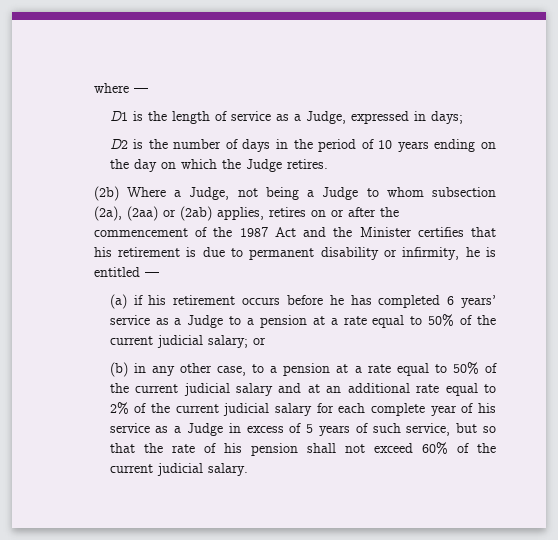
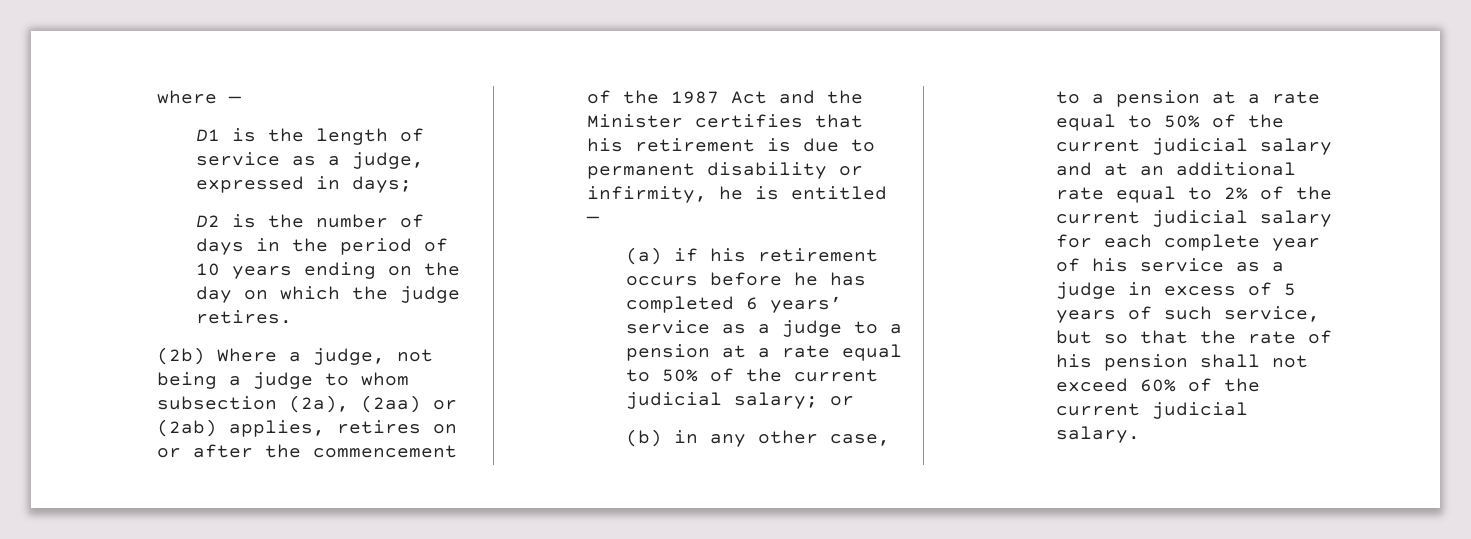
- D1 is the length of service as a Judge, expressed in days;
+ D1 is the length of service as a judge, expressed in days;
- D2 is the number of days in the period of 10 years ending on the day on which the Judge retires.
+ D2 is the number of days in the period of 10 years ending on the day on which the judge retires.
- (2b) Where a Judge, not being a Judge to whom subsection (2a), (2aa) or (2ab) applies, retires on or after the commencement of the 1987 Act and the Minister certifies that his retirement is due to permanent disability or infirmity, he is entitled —
+ (2b) Where a judge, not being a judge to whom subsection (2a), (2aa) or (2ab) applies, retires on or after the commencement of the 1987 Act and the Minister certifies that his retirement is due to permanent disability or infirmity, he is entitled —
- (a) if his retirement occurs before he has completed 6 years’ service as a Judge to a pension at a rate equal to 50% of the current judicial salary; or
+ (a) if his retirement occurs before he has completed 6 years’ service as a judge to a pension at a rate equal to 50% of the current judicial salary; or
- (b) in any other case, to a pension at a rate equal to 50% of the current judicial salary and at an additional rate equal to 2% of the current judicial salary for each complete year of his service as a Judge in excess of 5 years of such service, but so that the rate of his pension shall not exceed 60% of the current judicial salary.
+ (b) in any other case, to a pension at a rate equal to 50% of the current judicial salary and at an additional rate equal to 2% of the current judicial salary for each complete year of his service as a judge in excess of 5 years of such service, but so that the rate of his pension shall not exceed 60% of the current judicial salary.

